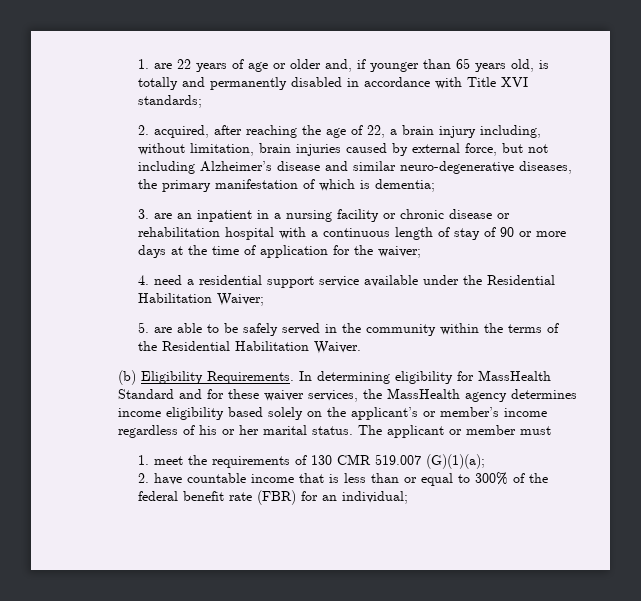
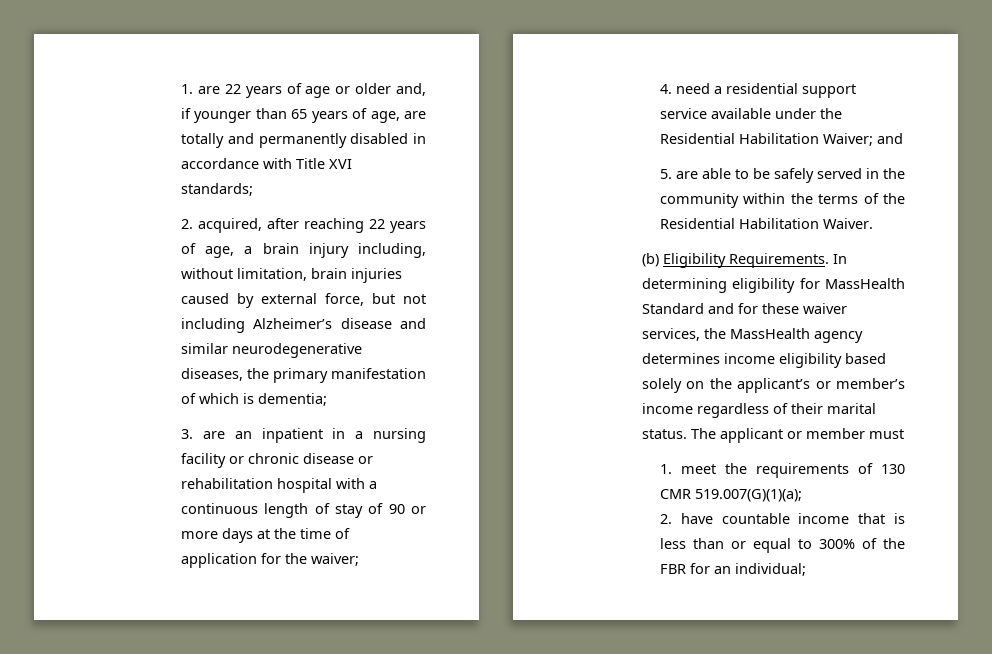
- 1. are 22 years of age or older and, if younger than 65 years old, is totally and permanently disabled in accordance with Title XVI standards;
+ 1. are 22 years of age or older and, if younger than 65 years of age, are totally and permanently disabled in accordance with Title XVI standards;
- 2. acquired, after reaching the age of 22, a brain injury including, without limitation, brain injuries caused by external force, but not including Alzheimer’s disease and similar neuro-degenerative diseases, the primary manifestation of which is dementia;
+ 2. acquired, after reaching 22 years of age, a brain injury including, without limitation, brain injuries caused by external force, but not including Alzheimer’s disease and similar neurodegenerative diseases, the primary manifestation of which is dementia;
- 4. need a residential support service available under the Residential Habilitation Waiver;
+ 4. need a residential support service available under the Residential Habilitation Waiver; and
- In determining eligibility for MassHealth Standard and for these waiver services, the MassHealth agency determines income eligibility based solely on the applicant’s or member’s income regardless of his or her marital status.
+ In determining eligibility for MassHealth Standard and for these waiver services, the MassHealth agency determines income eligibility based solely on the applicant’s or member’s income regardless of their marital status.
- 1. meet the requirements of 130 CMR 519.007 (G)(1)(a);
+ 1. meet the requirements of 130 CMR 519.007(G)(1)(a);
- 2. have countable income that is less than or equal to 300% of the federal benefit rate (FBR) for an individual;
+ 2. have countable income that is less than or equal to 300% of the FBR for an individual;

